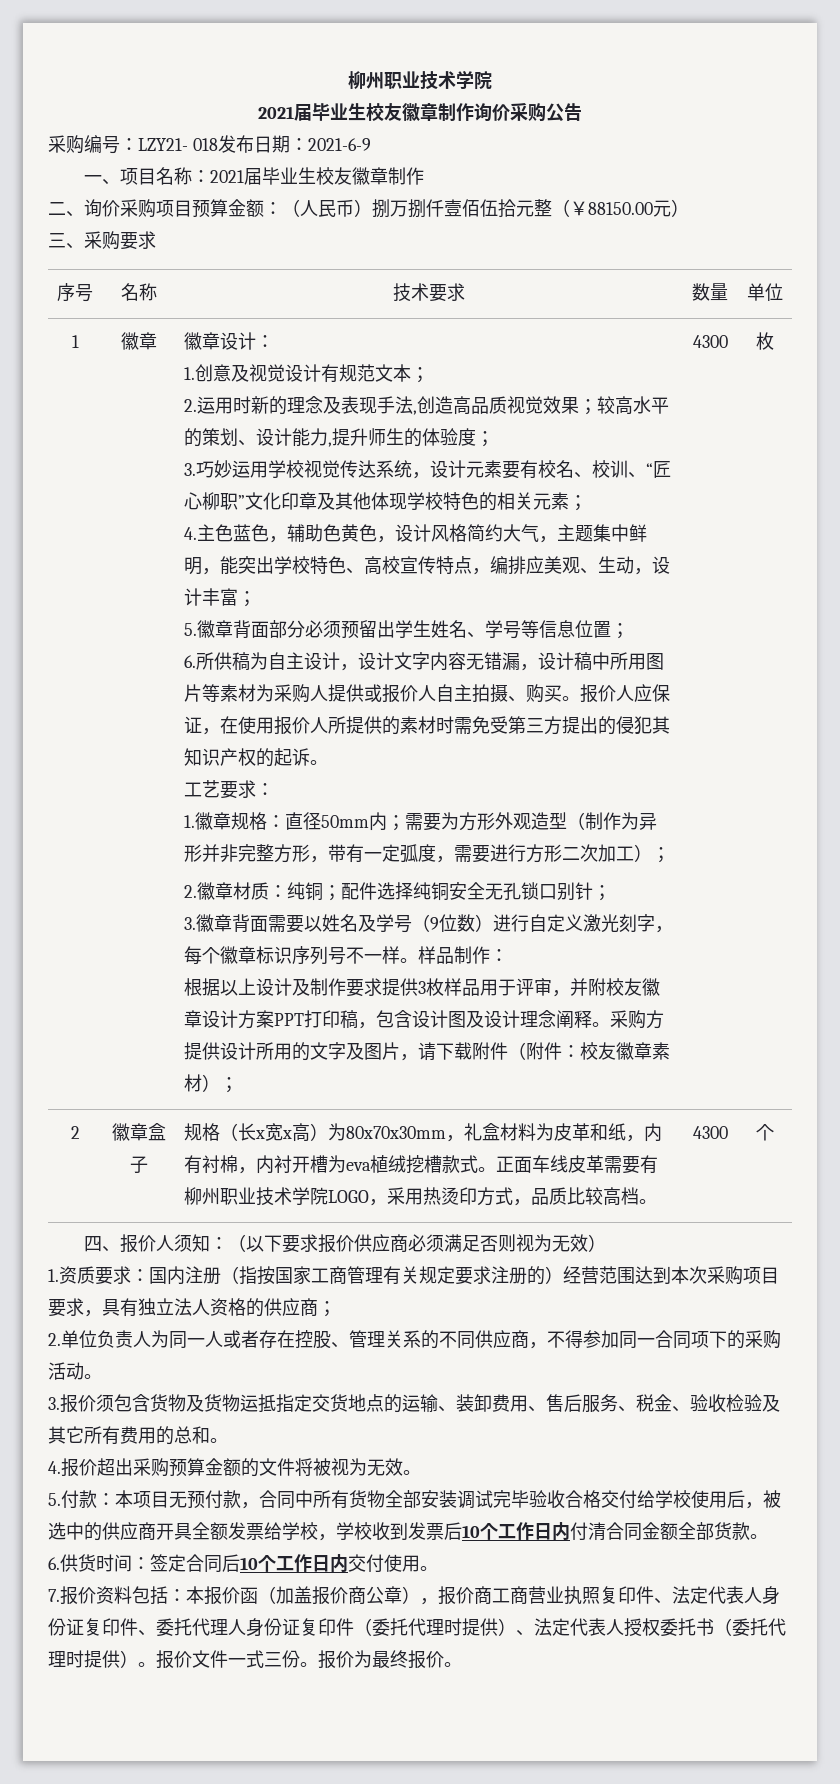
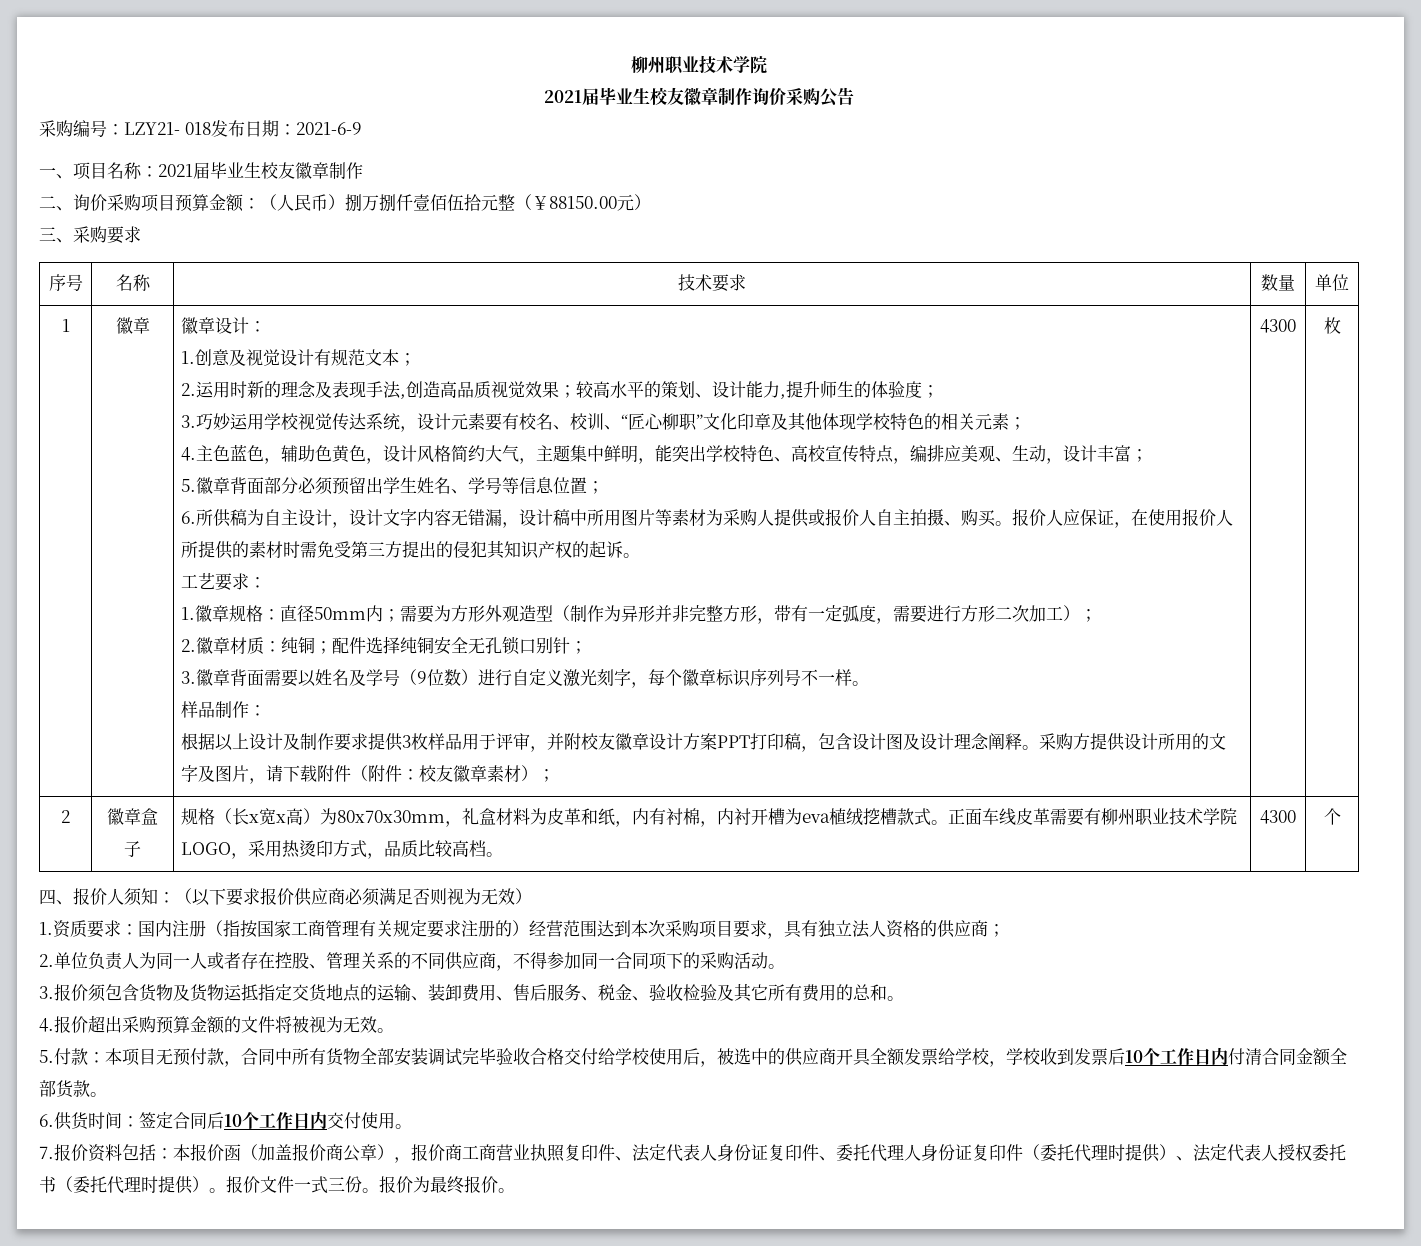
- 3.徽章背面需要以姓名及学号（9位数）进行自定义激光刻字，每个徽章标识序列号不一样。样品制作：
+ 3.徽章背面需要以姓名及学号（9位数）进行自定义激光刻字，每个徽章标识序列号不一样。
+ 样品制作：

